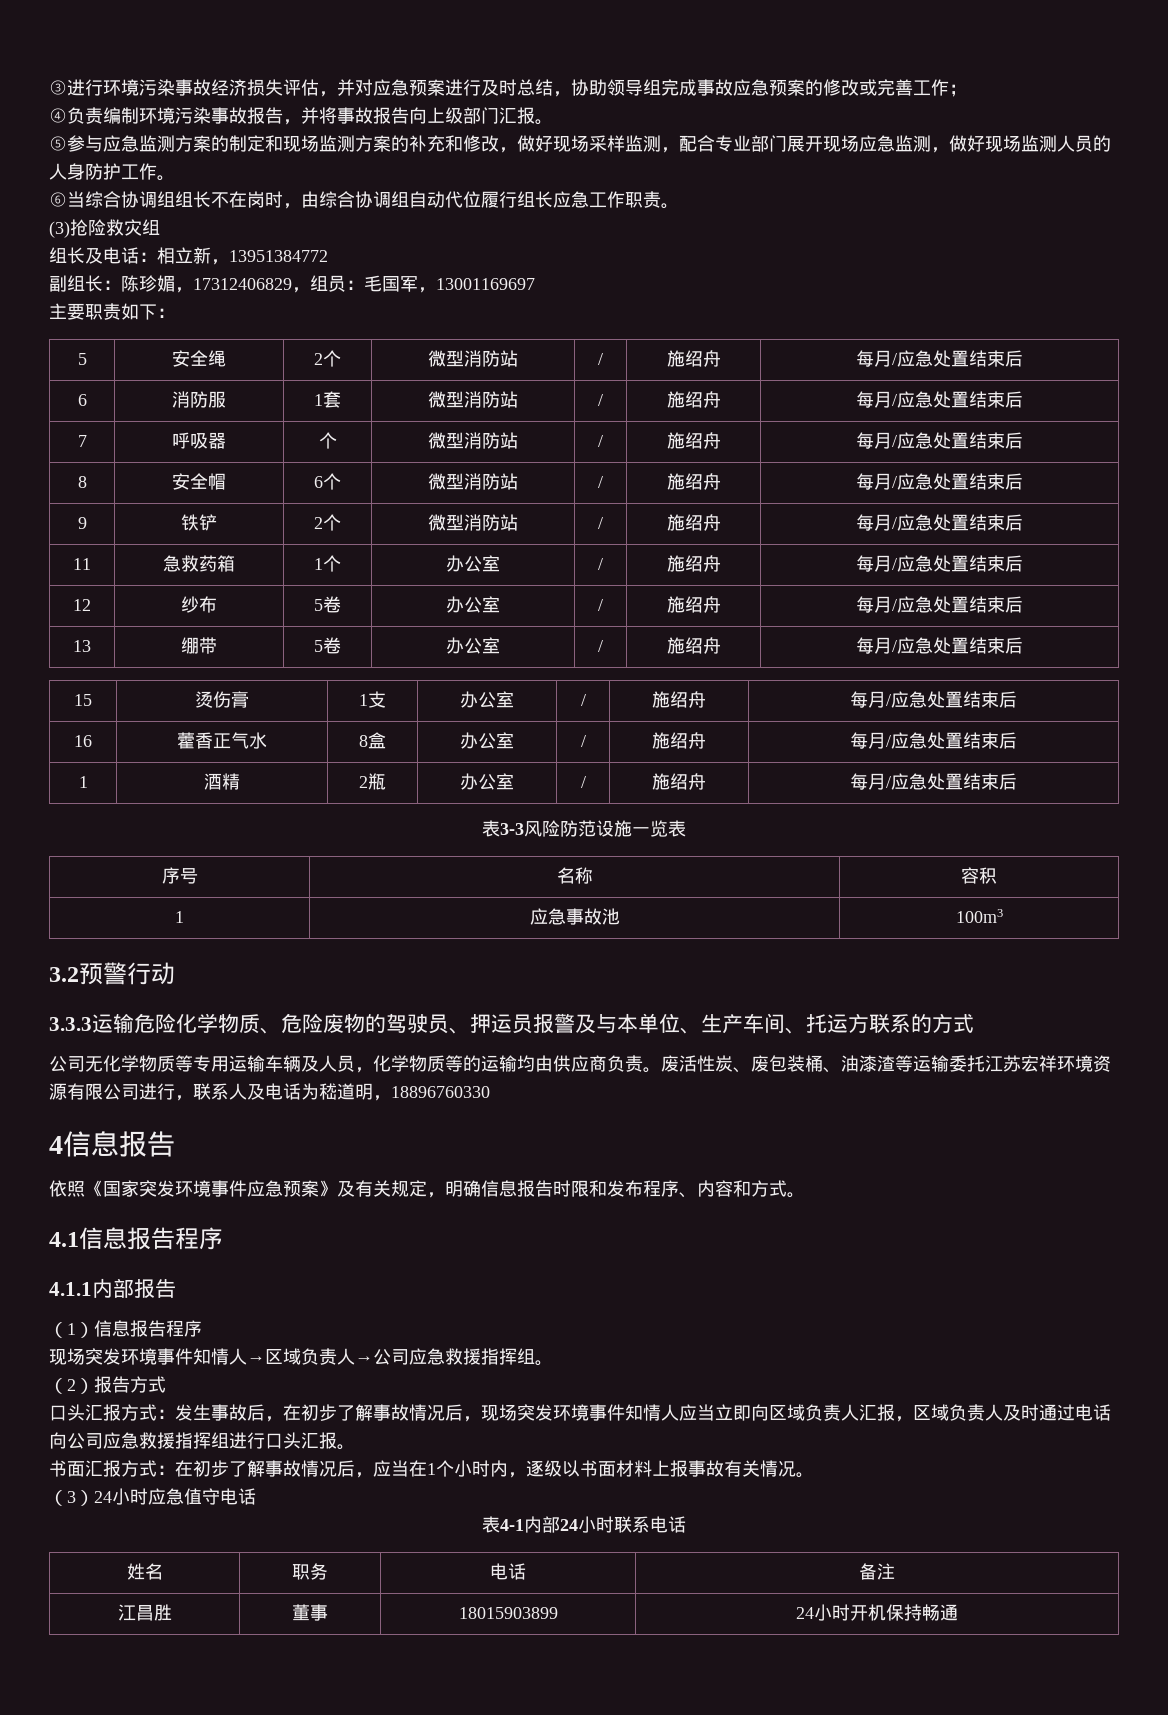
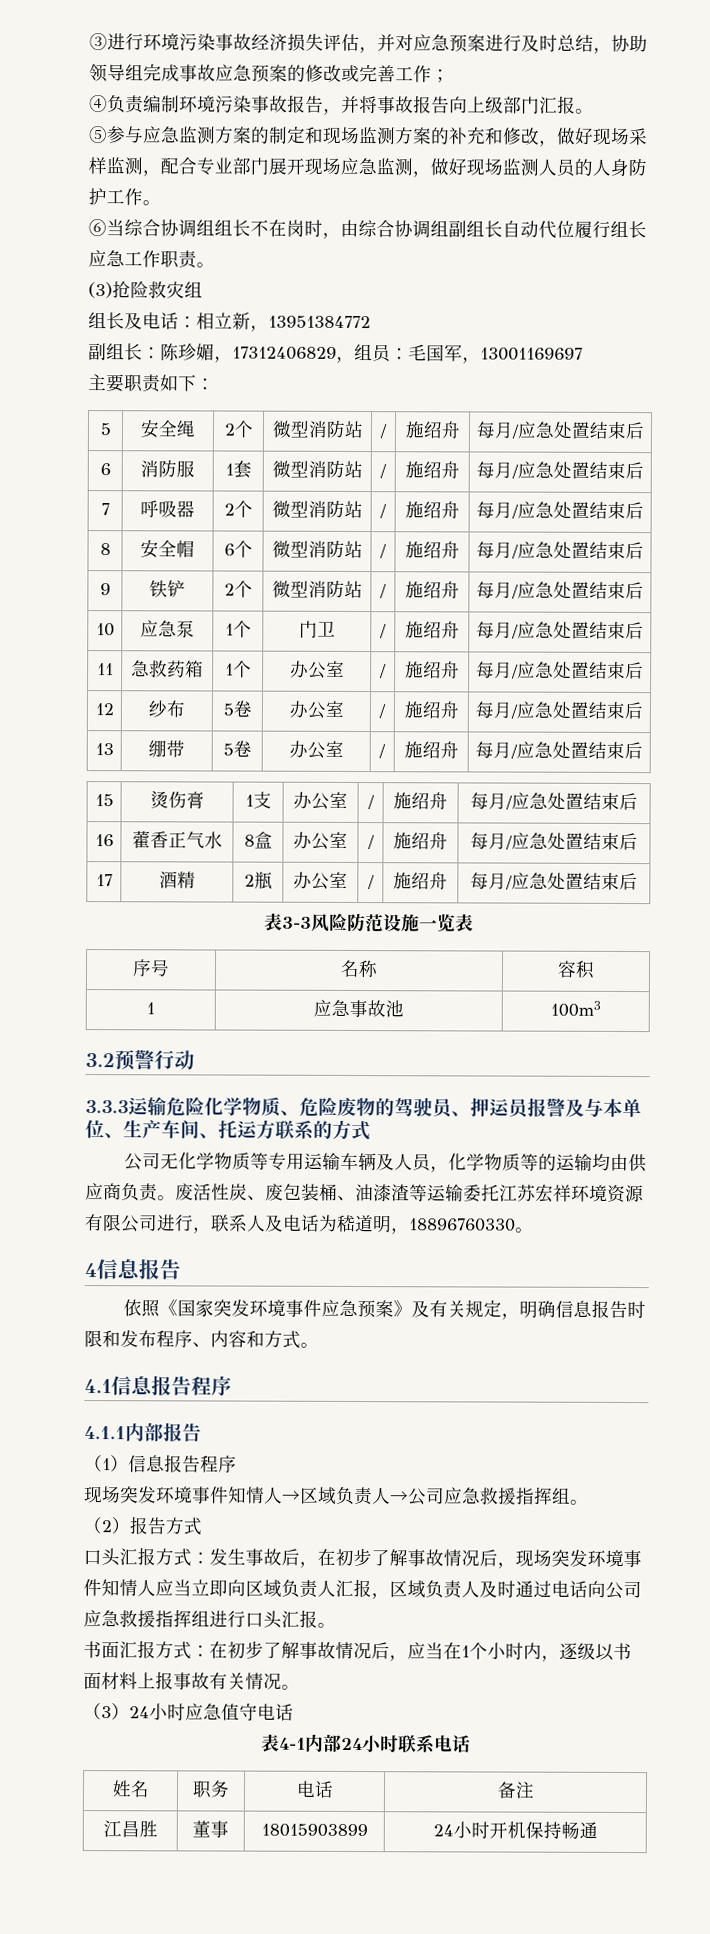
- ⑥当综合协调组组长不在岗时，由综合协调组自动代位履行组长应急工作职责。
+ ⑥当综合协调组组长不在岗时，由综合协调组副组长自动代位履行组长应急工作职责。
- 7 | 呼吸器 | 个 | 微型消防站 | / | 施绍舟 | 每月/应急处置结束后
+ 7 | 呼吸器 | 2个 | 微型消防站 | / | 施绍舟 | 每月/应急处置结束后
+ 10 | 应急泵 | 1个 | 门卫 | / | 施绍舟 | 每月/应急处置结束后
- 1 | 酒精 | 2瓶 | 办公室 | / | 施绍舟 | 每月/应急处置结束后
+ 17 | 酒精 | 2瓶 | 办公室 | / | 施绍舟 | 每月/应急处置结束后
- 废活性炭、废包装桶、油漆渣等运输委托江苏宏祥环境资源有限公司进行，联系人及电话为嵇道明，18896760330
+ 废活性炭、废包装桶、油漆渣等运输委托江苏宏祥环境资源有限公司进行，联系人及电话为嵇道明，18896760330。

